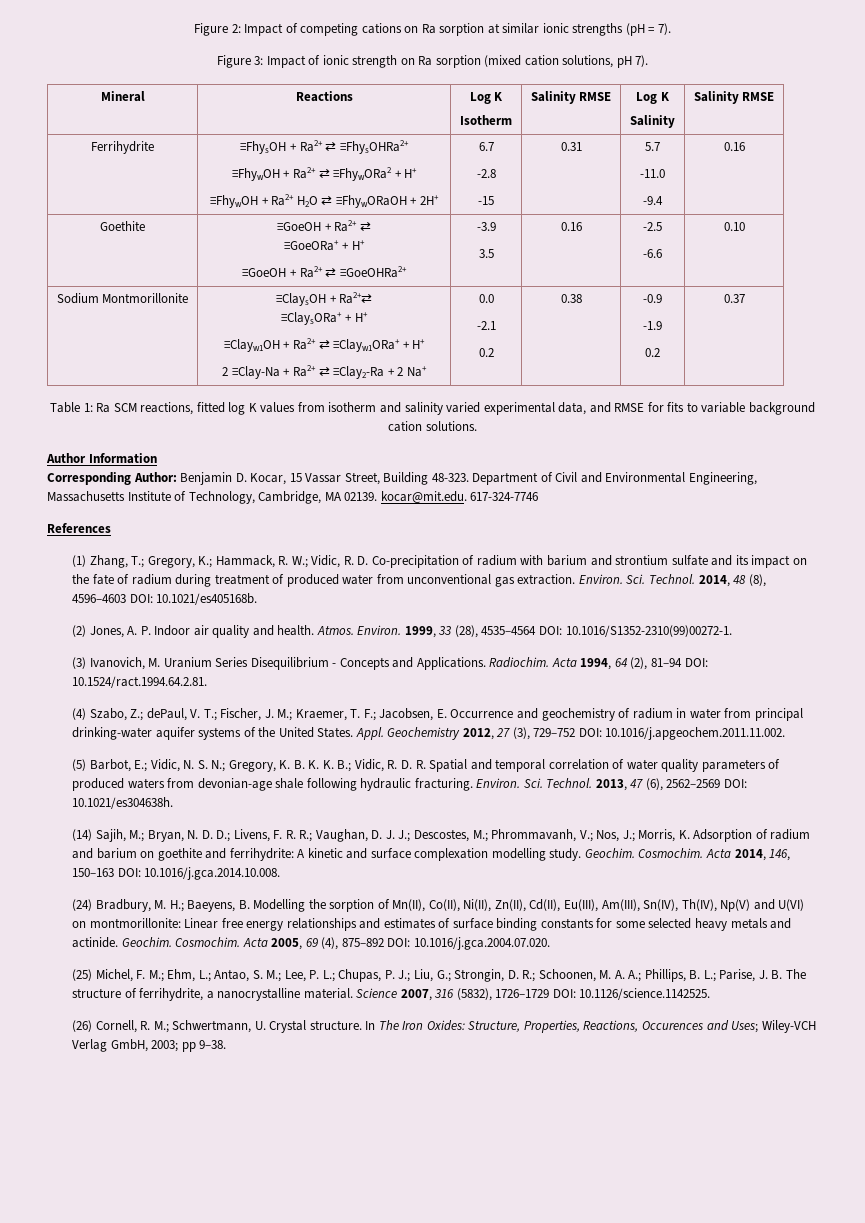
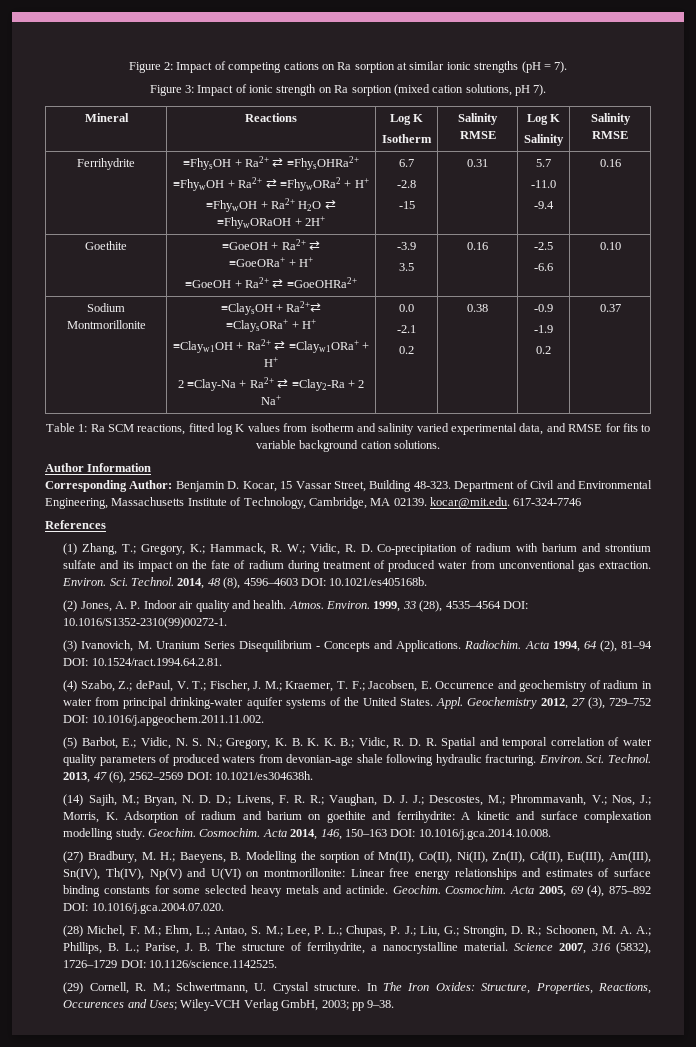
- (24) Bradbury, M. H.; Baeyens, B. Modelling the sorption of Mn(II), Co(II), Ni(II), Zn(II), Cd(II), Eu(III), Am(III), Sn(IV), Th(IV), Np(V) and U(VI) on montmorillonite: Linear free energy relationships and estimates of surface binding constants for some selected heavy metals and actinide.
+ (27) Bradbury, M. H.; Baeyens, B. Modelling the sorption of Mn(II), Co(II), Ni(II), Zn(II), Cd(II), Eu(III), Am(III), Sn(IV), Th(IV), Np(V) and U(VI) on montmorillonite: Linear free energy relationships and estimates of surface binding constants for some selected heavy metals and actinide.
- (25) Michel, F. M.; Ehm, L.; Antao, S. M.; Lee, P. L.; Chupas, P. J.; Liu, G.; Strongin, D. R.; Schoonen, M. A. A.; Phillips, B. L.; Parise, J. B. The structure of ferrihydrite, a nanocrystalline material.
+ (28) Michel, F. M.; Ehm, L.; Antao, S. M.; Lee, P. L.; Chupas, P. J.; Liu, G.; Strongin, D. R.; Schoonen, M. A. A.; Phillips, B. L.; Parise, J. B. The structure of ferrihydrite, a nanocrystalline material.
- (26) Cornell, R. M.; Schwertmann, U. Crystal structure.
+ (29) Cornell, R. M.; Schwertmann, U. Crystal structure.

